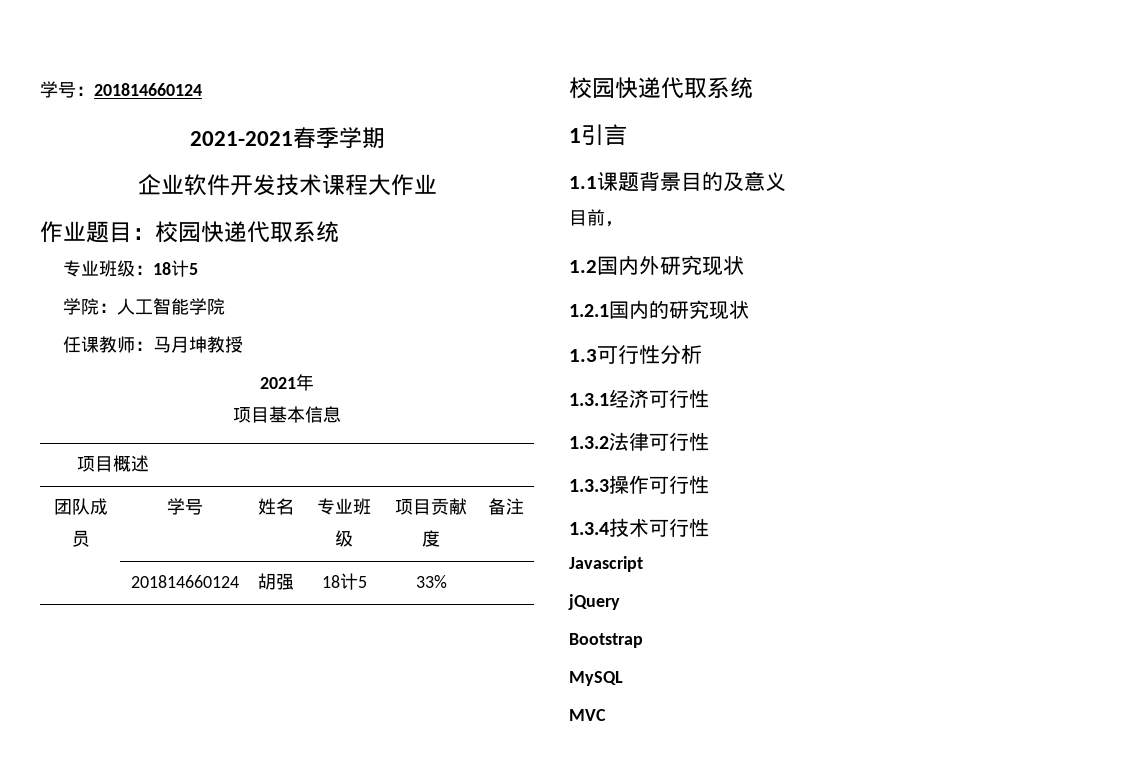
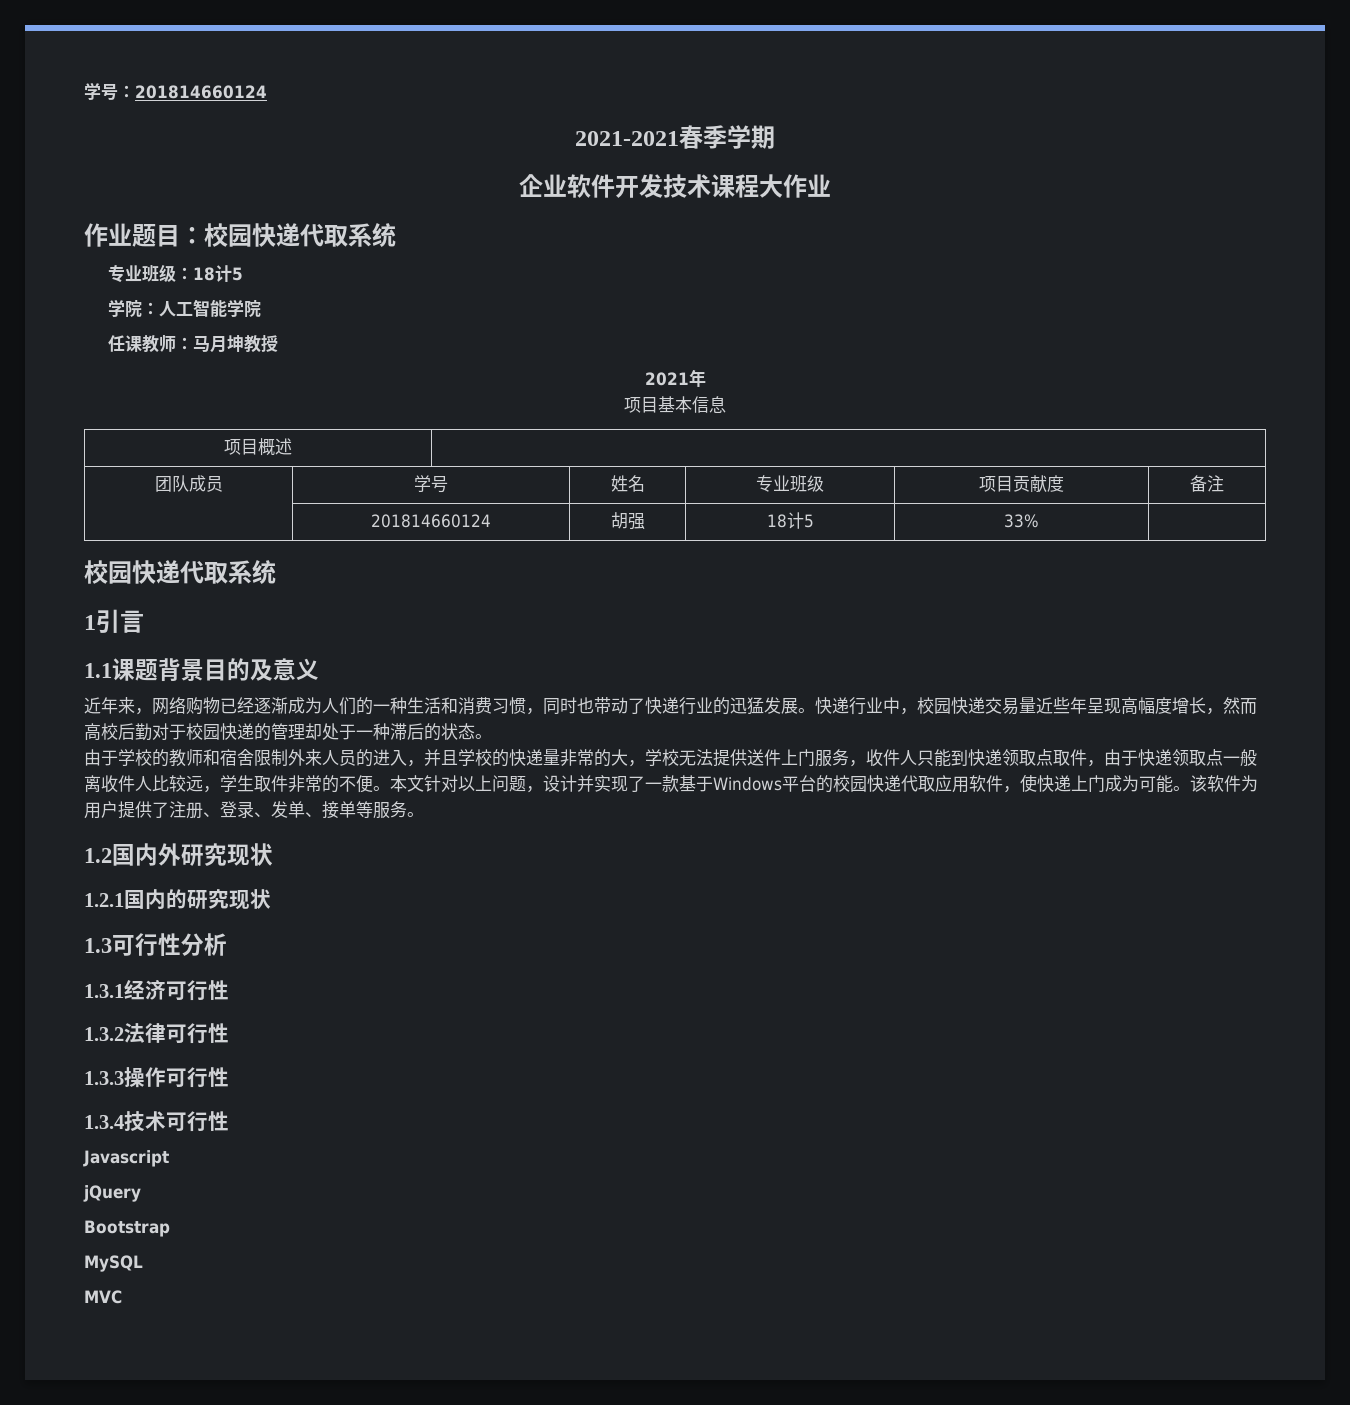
- 目前，
+ 近年来，网络购物已经逐渐成为人们的一种生活和消费习惯，同时也带动了快递行业的迅猛发展。快递行业中，校园快递交易量近些年呈现高幅度增长，然而高校后勤对于校园快递的管理却处于一种滞后的状态。
+ 由于学校的教师和宿舍限制外来人员的进入，并且学校的快递量非常的大，学校无法提供送件上门服务，收件人只能到快递领取点取件，由于快递领取点一般离收件人比较远，学生取件非常的不便。本文针对以上问题，设计并实现了一款基于Windows平台的校园快递代取应用软件，使快递上门成为可能。该软件为用户提供了注册、登录、发单、接单等服务。

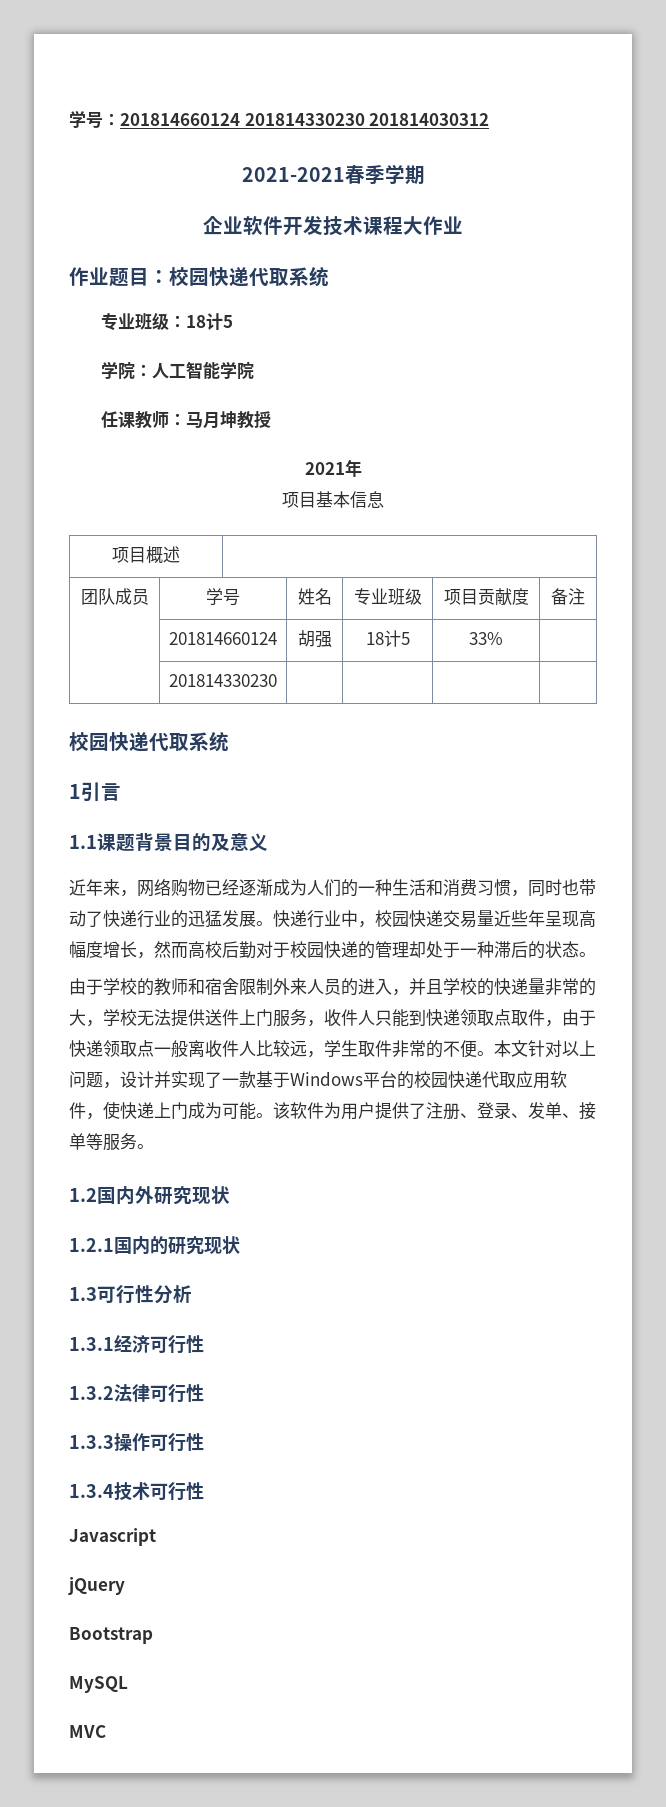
- 学号：201814660124
+ 学号：201814660124 201814330230 201814030312
+ | 201814330230 | | | |

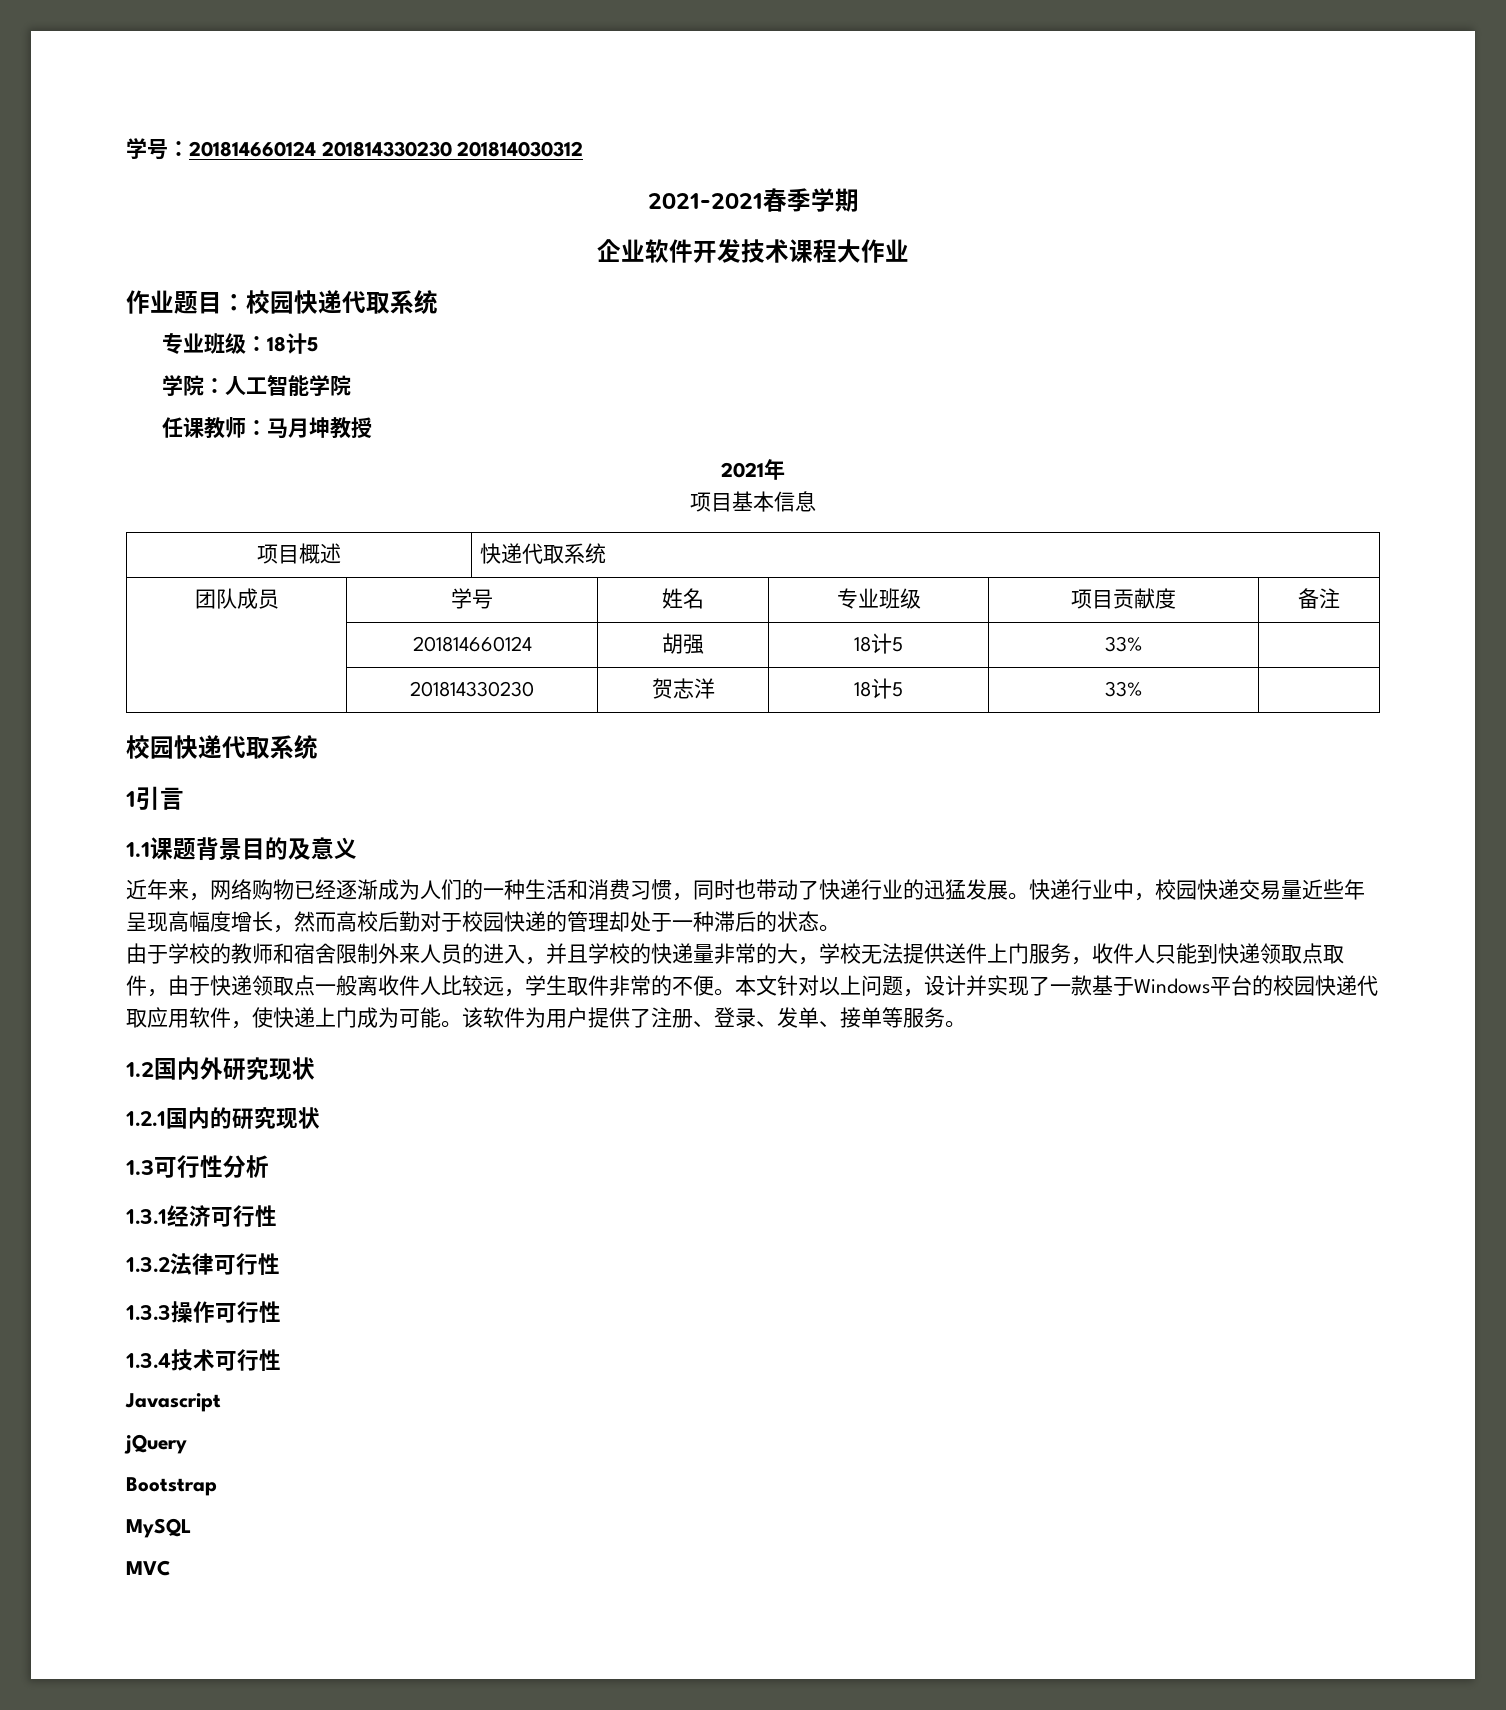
- 项目概述 |
+ 项目概述 | 快递代取系统
- | 201814330230 | | | |
+ | 201814330230 | 贺志洋 | 18计5 | 33% |

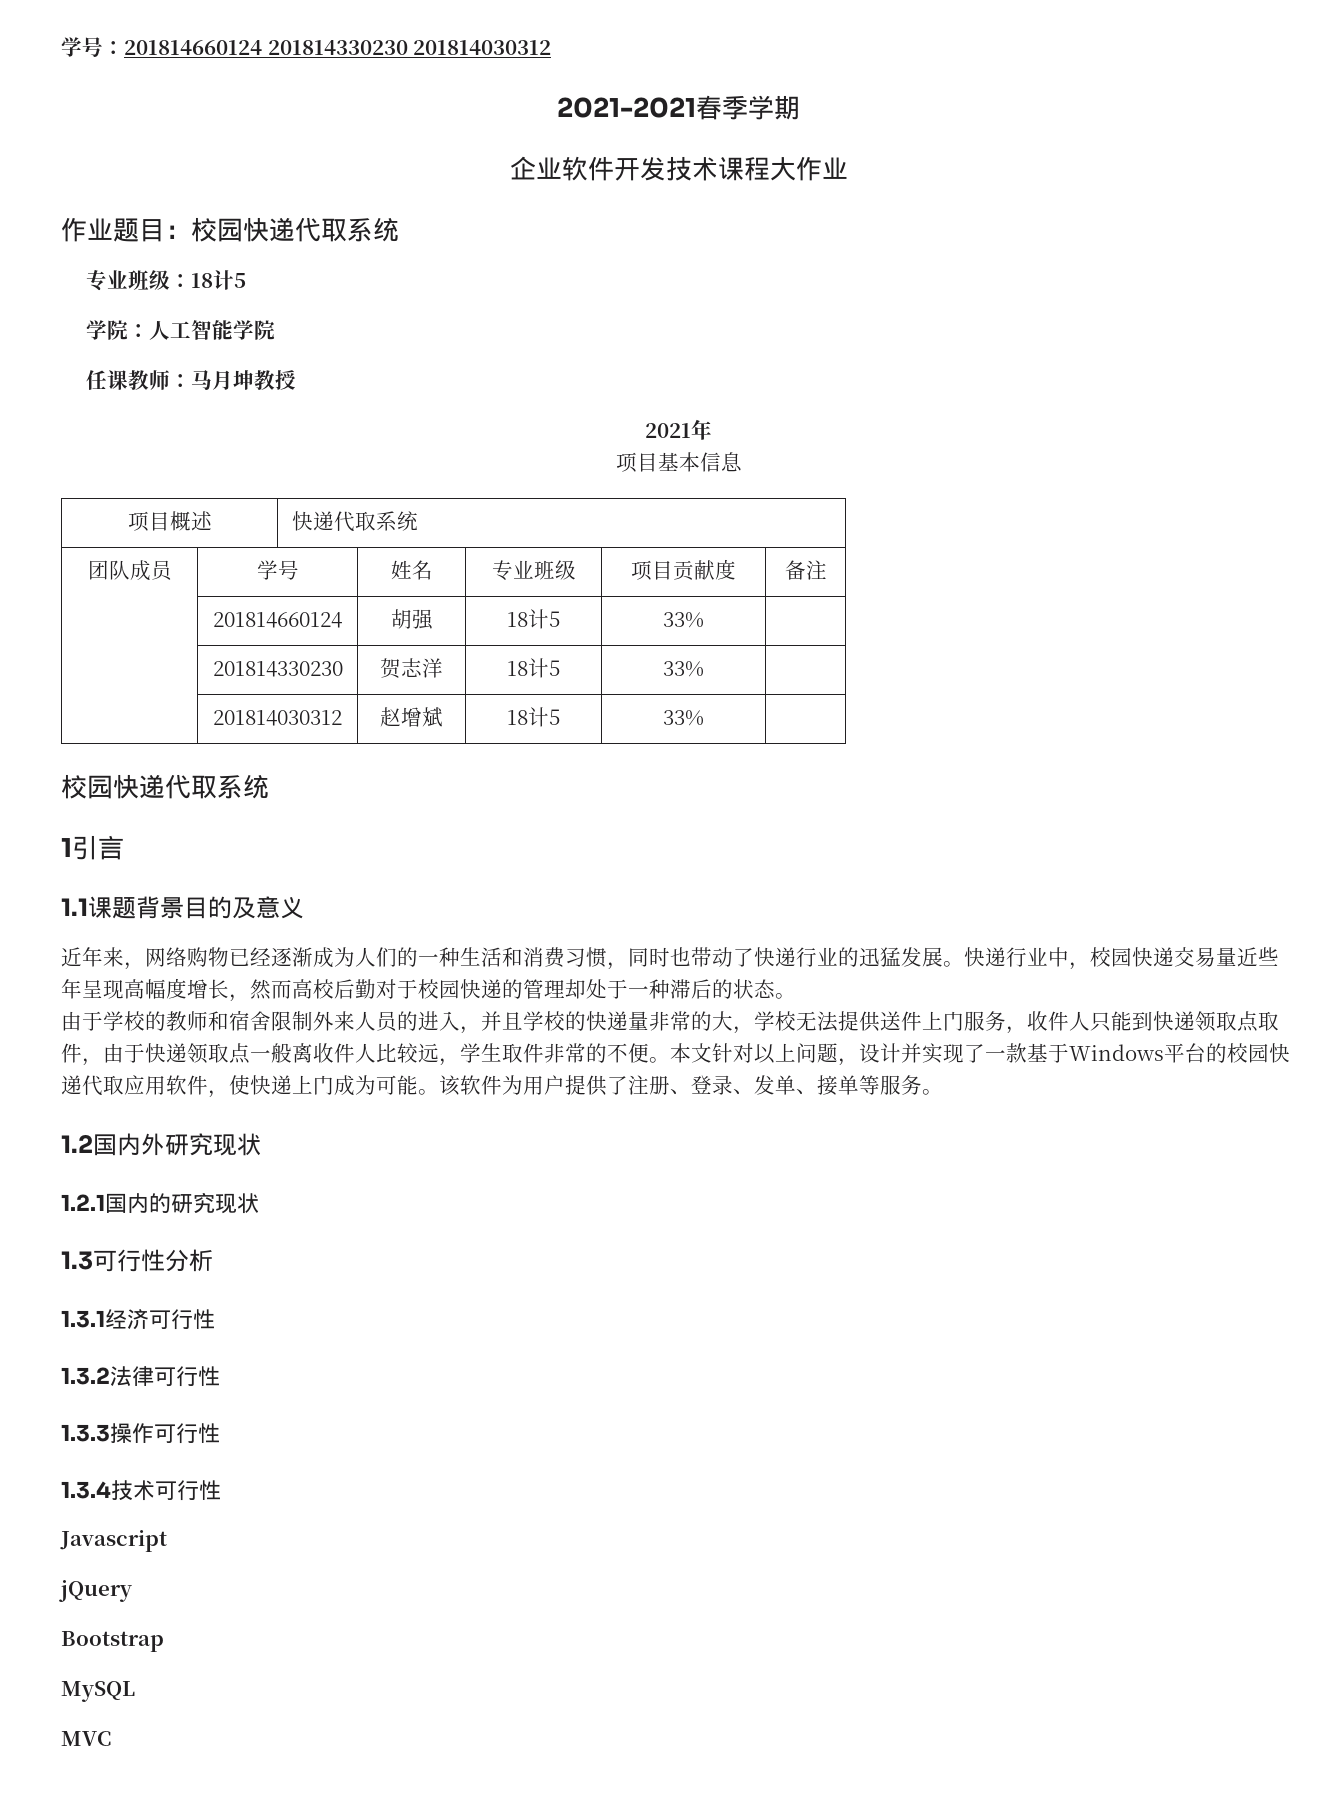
+ | 201814030312 | 赵增斌 | 18计5 | 33% |

